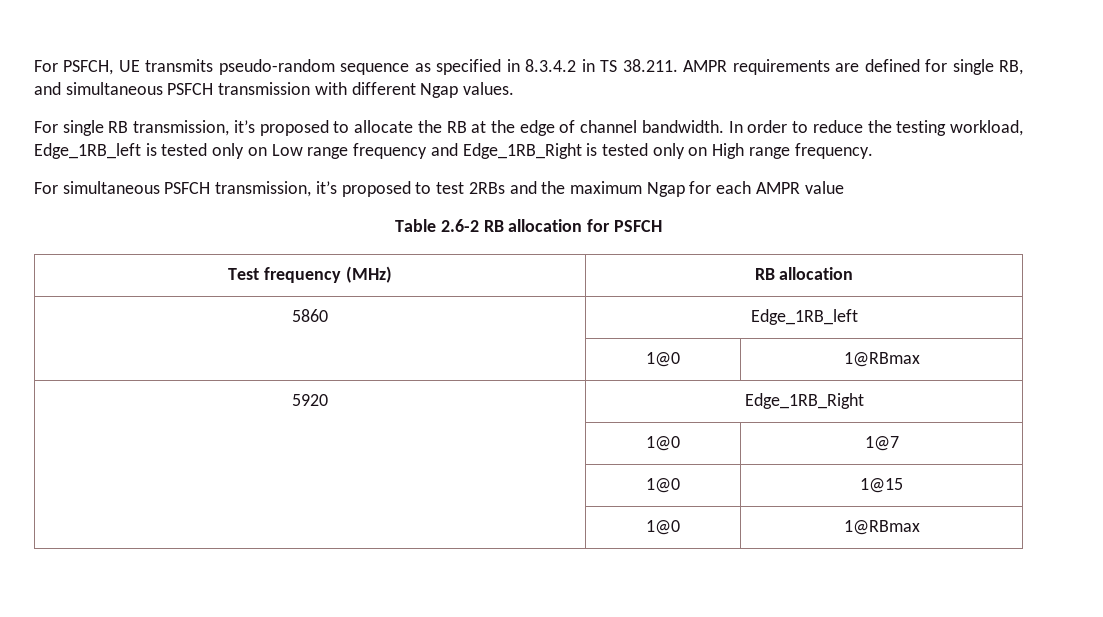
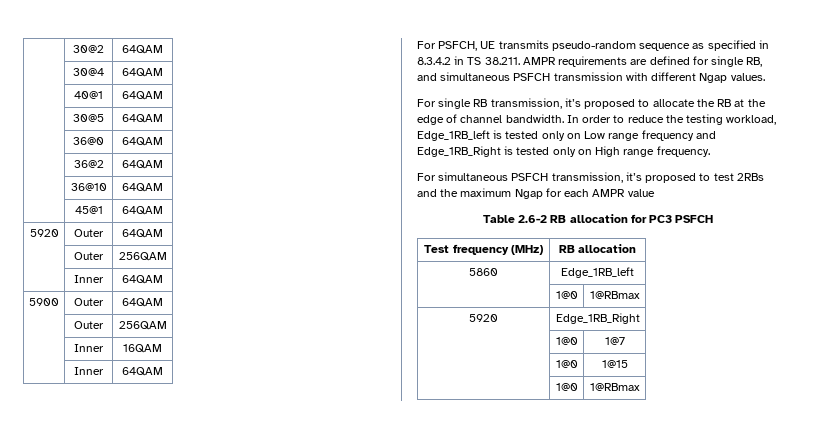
+ | 30@2 | 64QAM
+ | 30@4 | 64QAM
+ | 40@1 | 64QAM
+ | 30@5 | 64QAM
+ | 36@0 | 64QAM
+ | 36@2 | 64QAM
+ | 36@10 | 64QAM
+ | 45@1 | 64QAM
+ 5920 | Outer | 64QAM
+ | Outer | 256QAM
+ | Inner | 64QAM
+ 5900 | Outer | 64QAM
+ | Outer | 256QAM
+ | Inner | 16QAM
+ | Inner | 64QAM
- Table 2.6-2 RB allocation for PSFCH
+ Table 2.6-2 RB allocation for PC3 PSFCH

